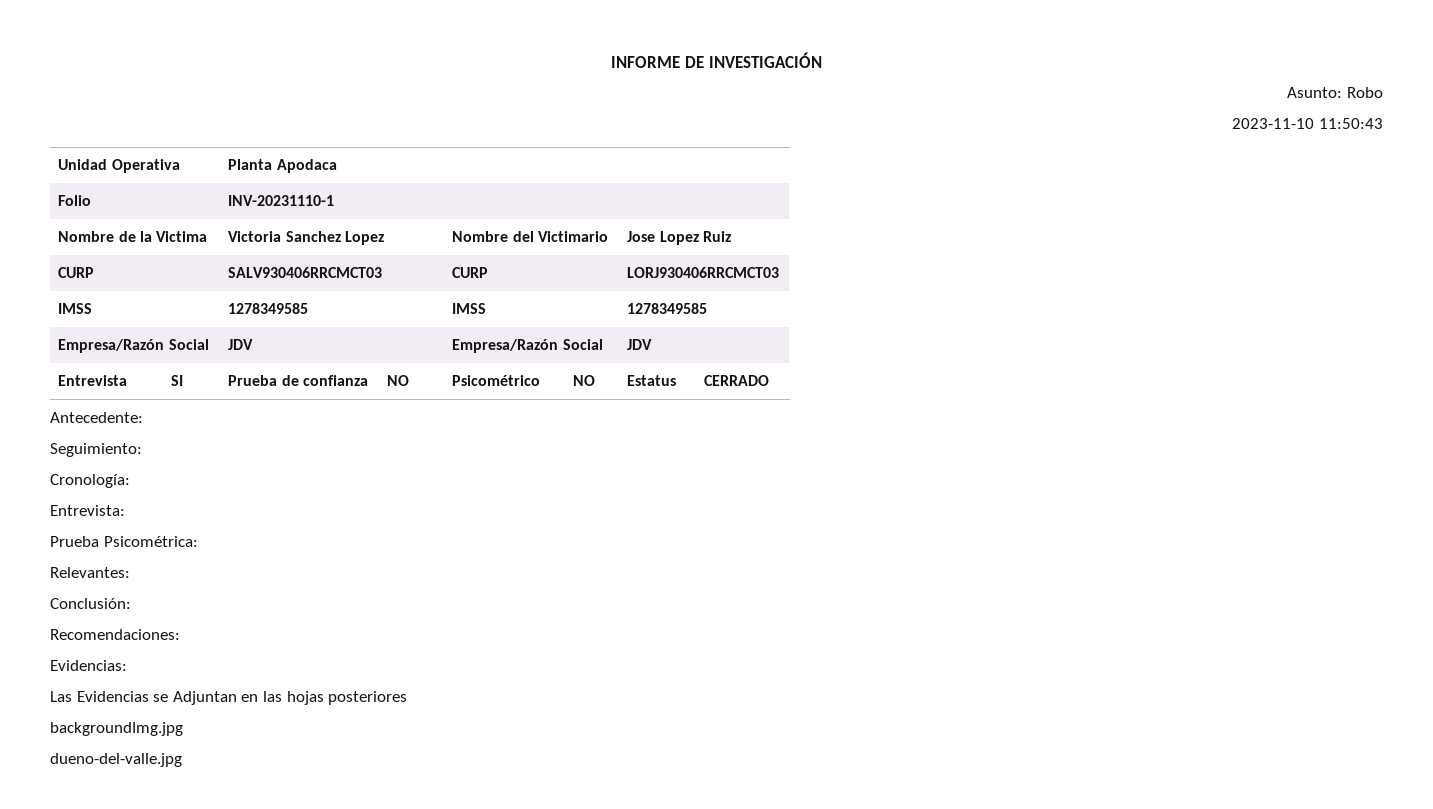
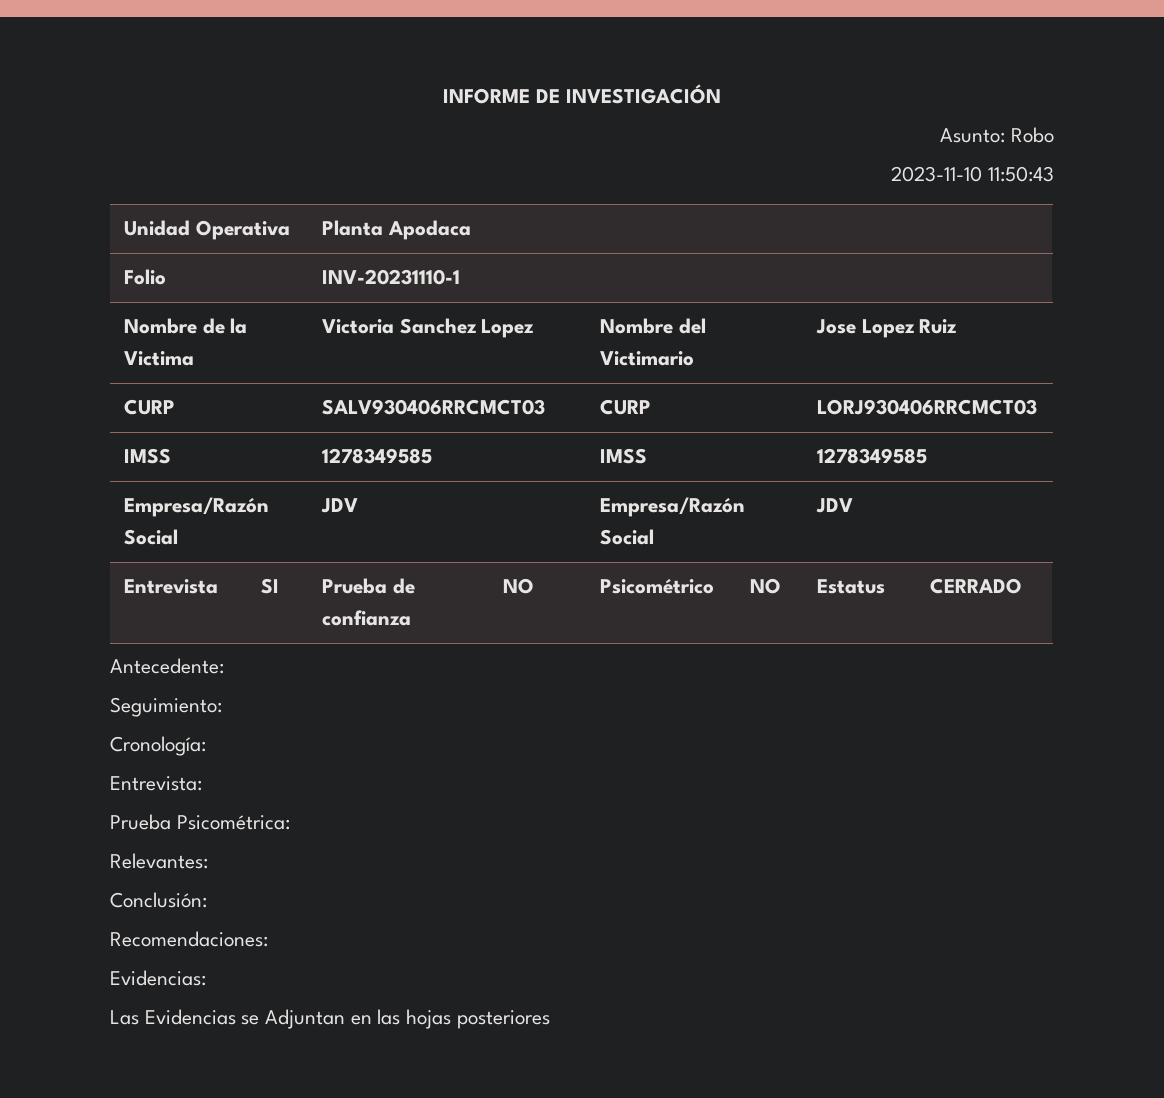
- backgroundImg.jpg
- dueno-del-valle.jpg

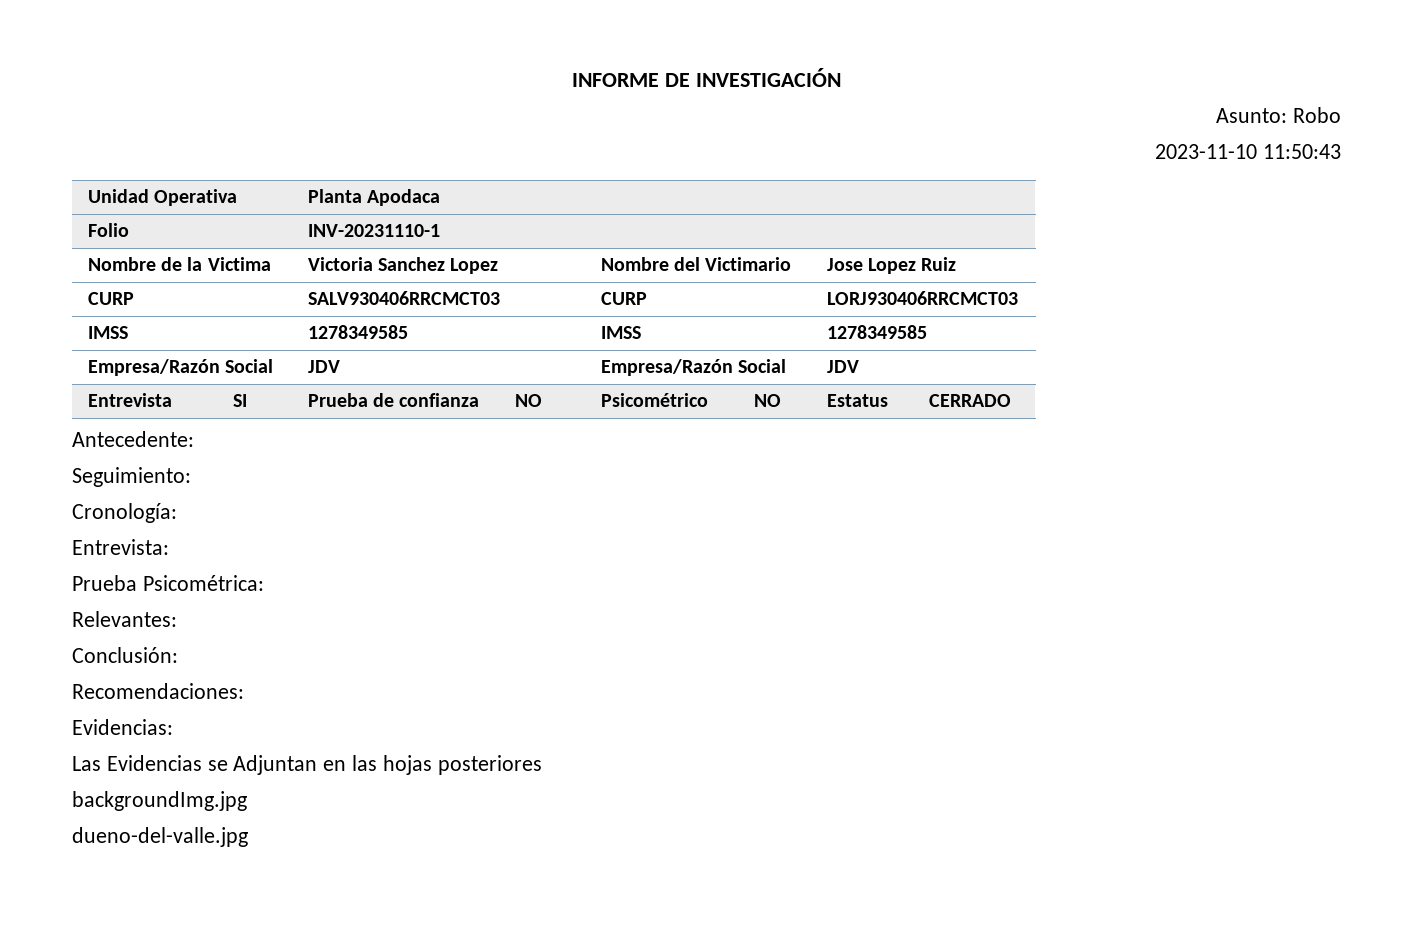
+ backgroundImg.jpg
+ dueno-del-valle.jpg

